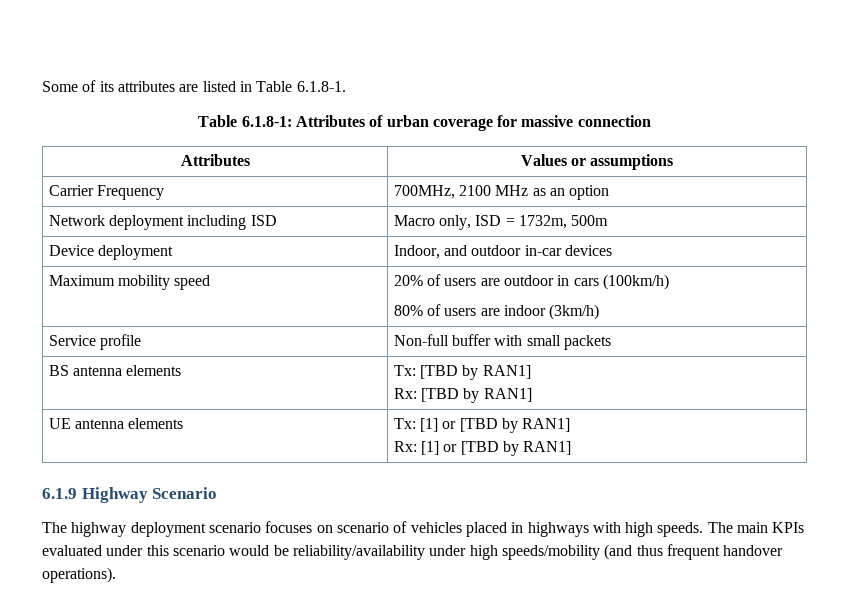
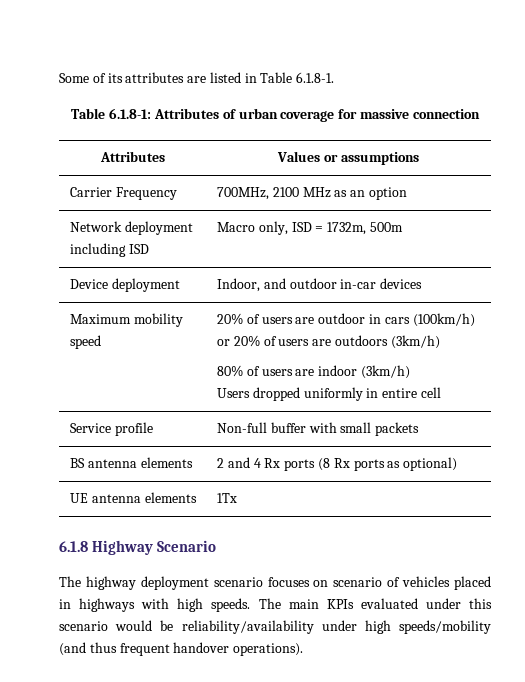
- Maximum mobility speed | 20% of users are outdoor in cars (100km/h)
+ Maximum mobility speed | 20% of users are outdoor in cars (100km/h) or 20% of users are outdoors (3km/h)
  80% of users are indoor (3km/h)
+ Users dropped uniformly in entire cell
- BS antenna elements | Tx: [TBD by RAN1]
- Rx: [TBD by RAN1]
- UE antenna elements | Tx: [1] or [TBD by RAN1]
- Rx: [1] or [TBD by RAN1]
- 6.1.9 Highway Scenario
+ BS antenna elements | 2 and 4 Rx ports (8 Rx ports as optional)
+ UE antenna elements | 1Tx
+ 6.1.8 Highway Scenario

